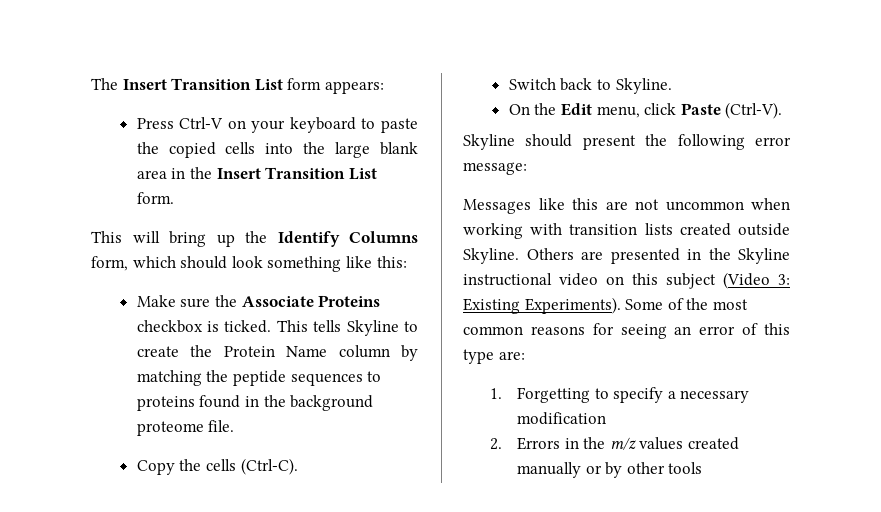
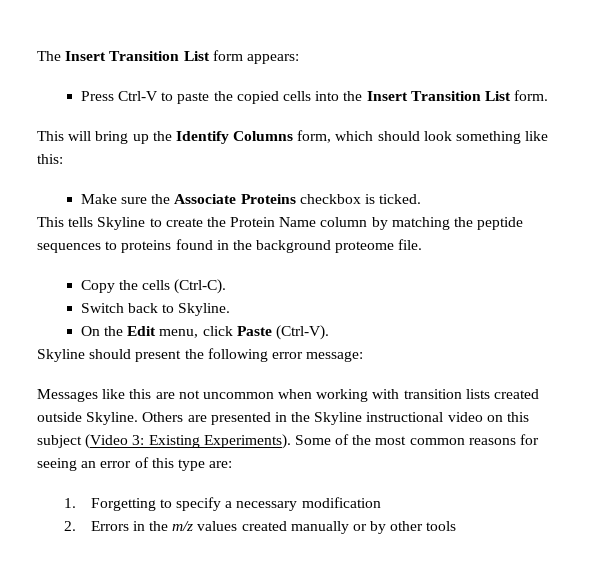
- Press Ctrl-V on your keyboard to paste the copied cells into the large blank area in the Insert Transition List form.
+ Press Ctrl-V to paste the copied cells into the Insert Transition List form.
- Make sure the Associate Proteins checkbox is ticked. This tells Skyline to create the Protein Name column by matching the peptide sequences to proteins found in the background proteome file.
+ Make sure the Associate Proteins checkbox is ticked.
+ This tells Skyline to create the Protein Name column by matching the peptide sequences to proteins found in the background proteome file.

